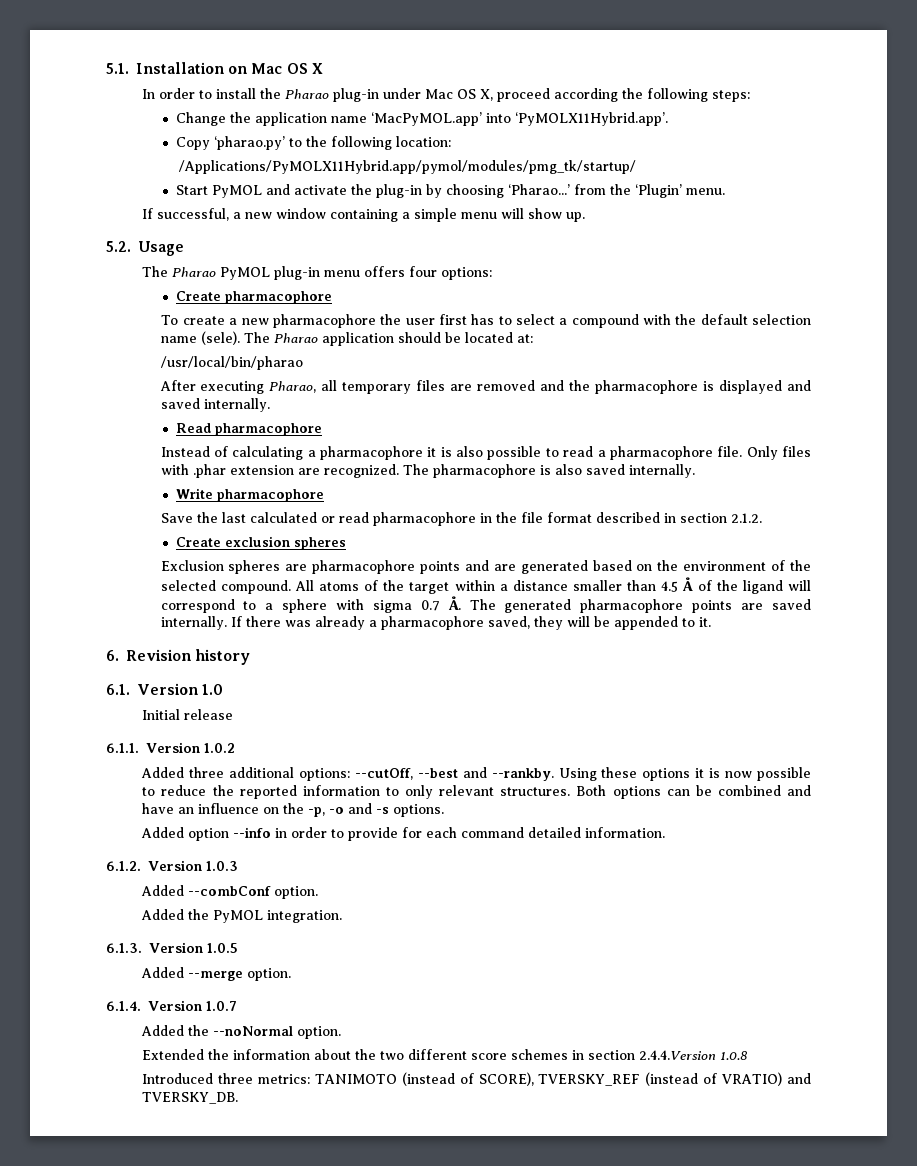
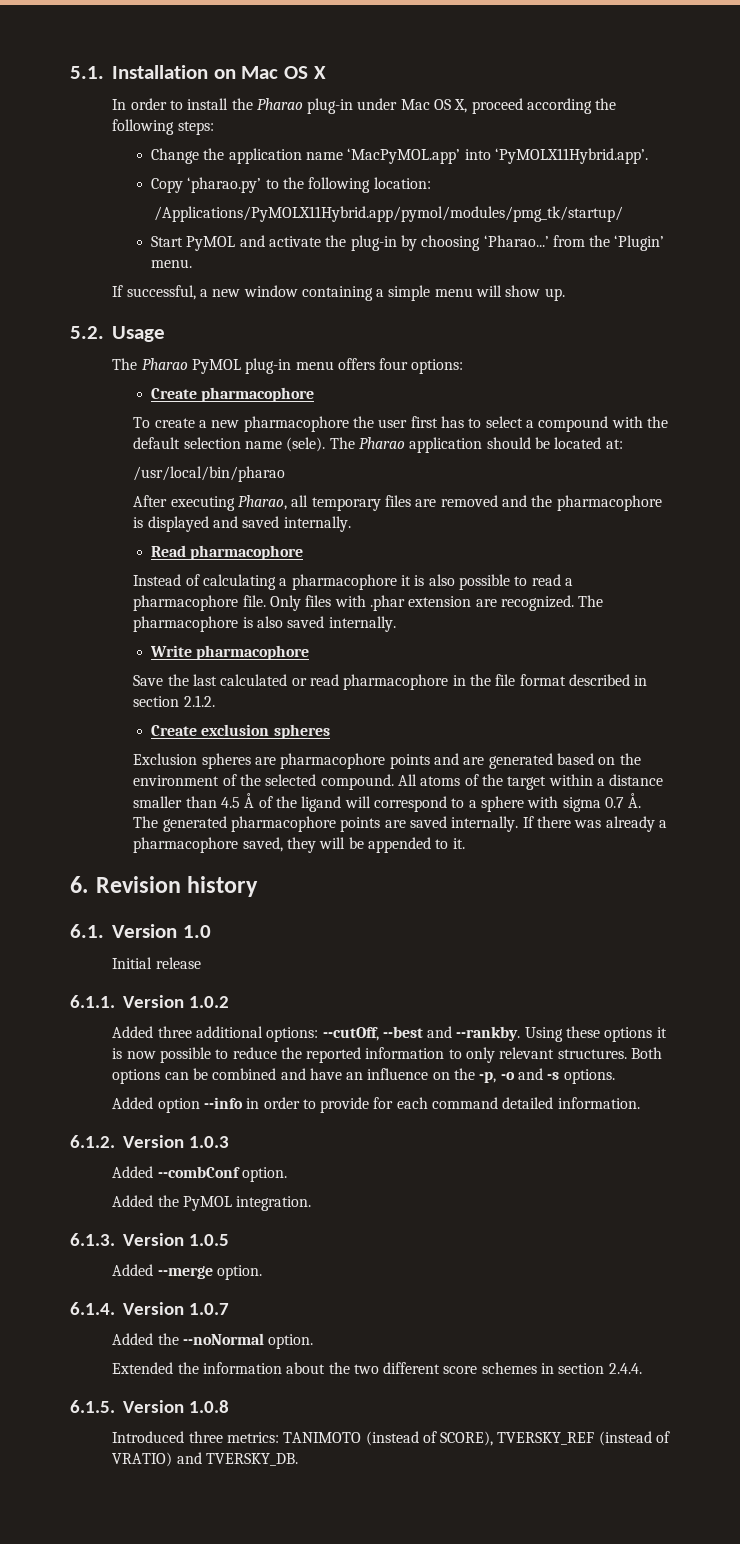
- Extended the information about the two different score schemes in section 2.4.4.Version 1.0.8
+ Extended the information about the two different score schemes in section 2.4.4.
+ 6.1.5. Version 1.0.8

